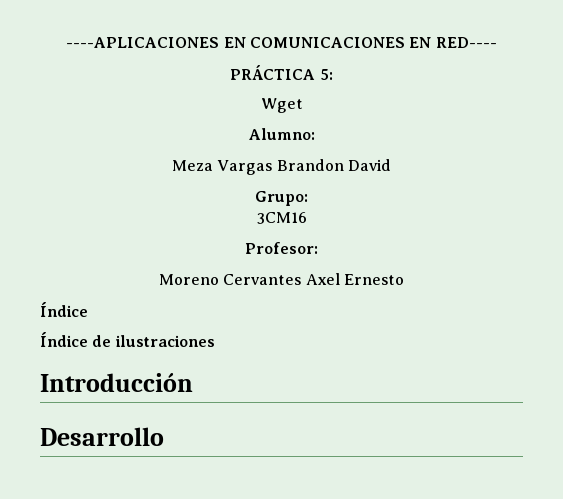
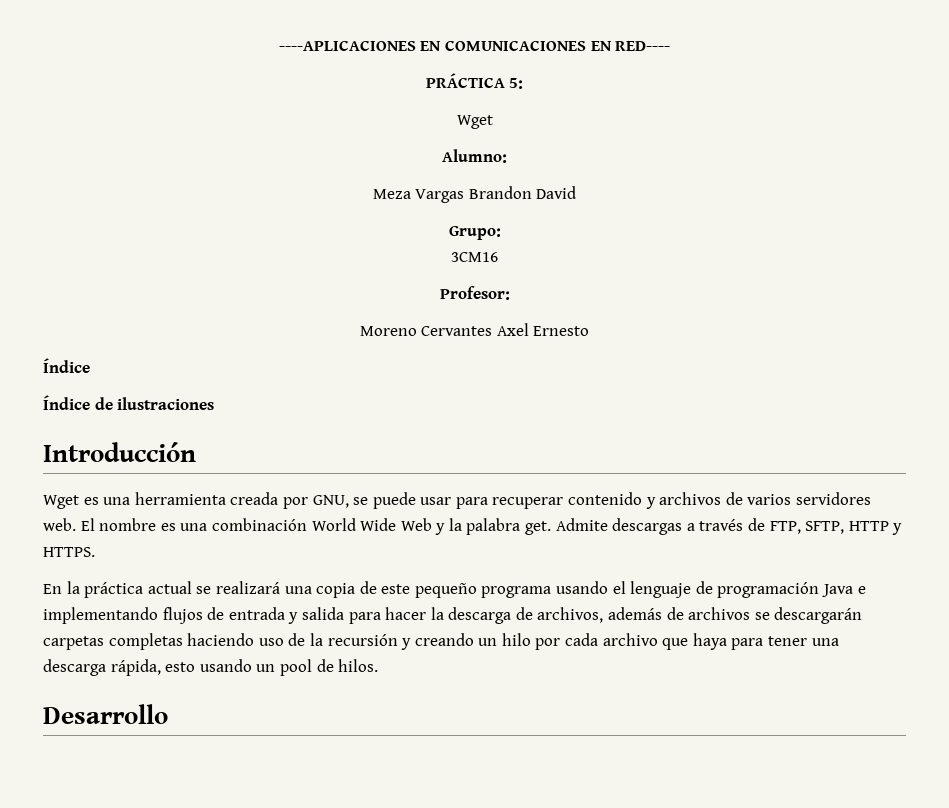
+ Wget es una herramienta creada por GNU, se puede usar para recuperar contenido y archivos de varios servidores web. El nombre es una combinación World Wide Web y la palabra get. Admite descargas a través de FTP, SFTP, HTTP y HTTPS.
+ En la práctica actual se realizará una copia de este pequeño programa usando el lenguaje de programación Java e implementando flujos de entrada y salida para hacer la descarga de archivos, además de archivos se descargarán carpetas completas haciendo uso de la recursión y creando un hilo por cada archivo que haya para tener una descarga rápida, esto usando un pool de hilos.

